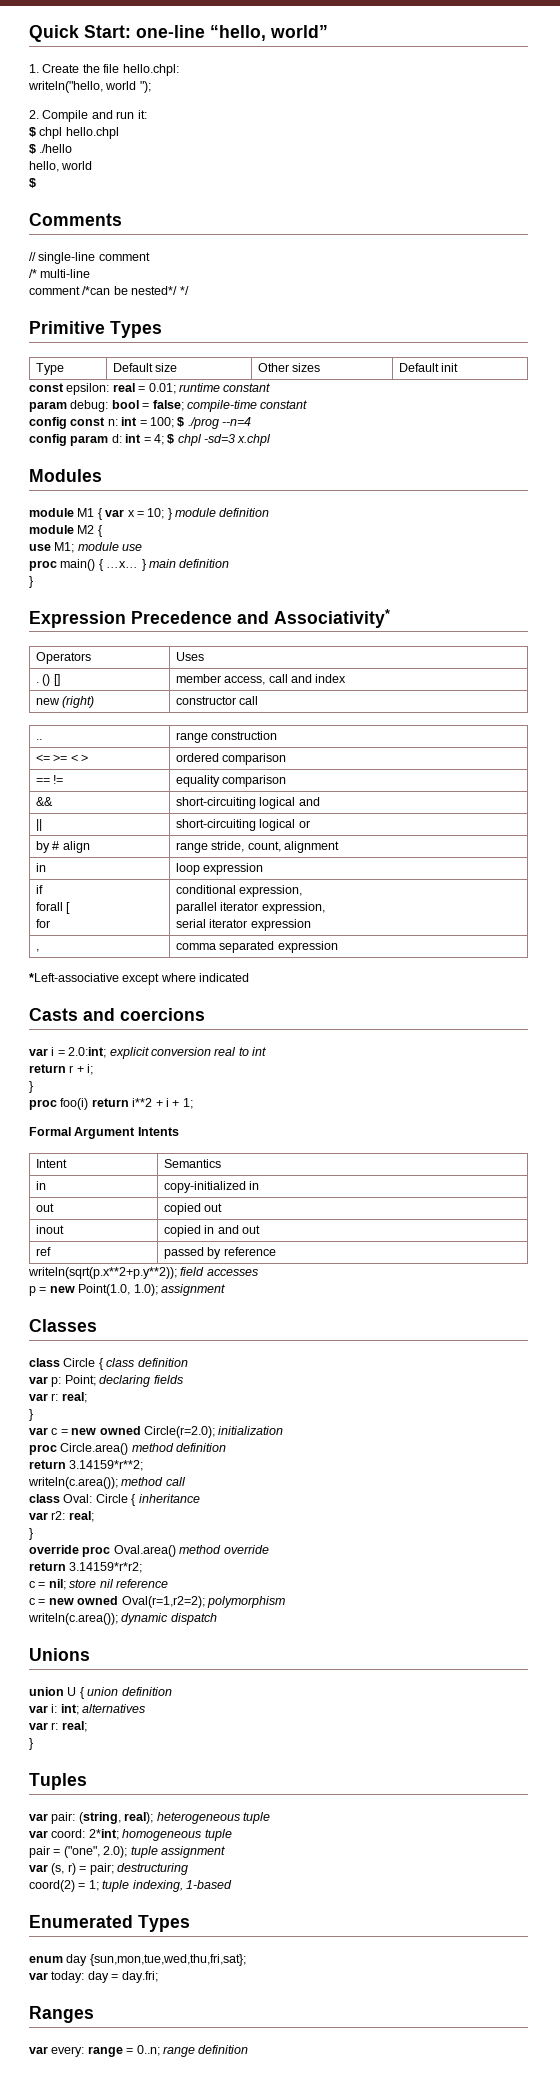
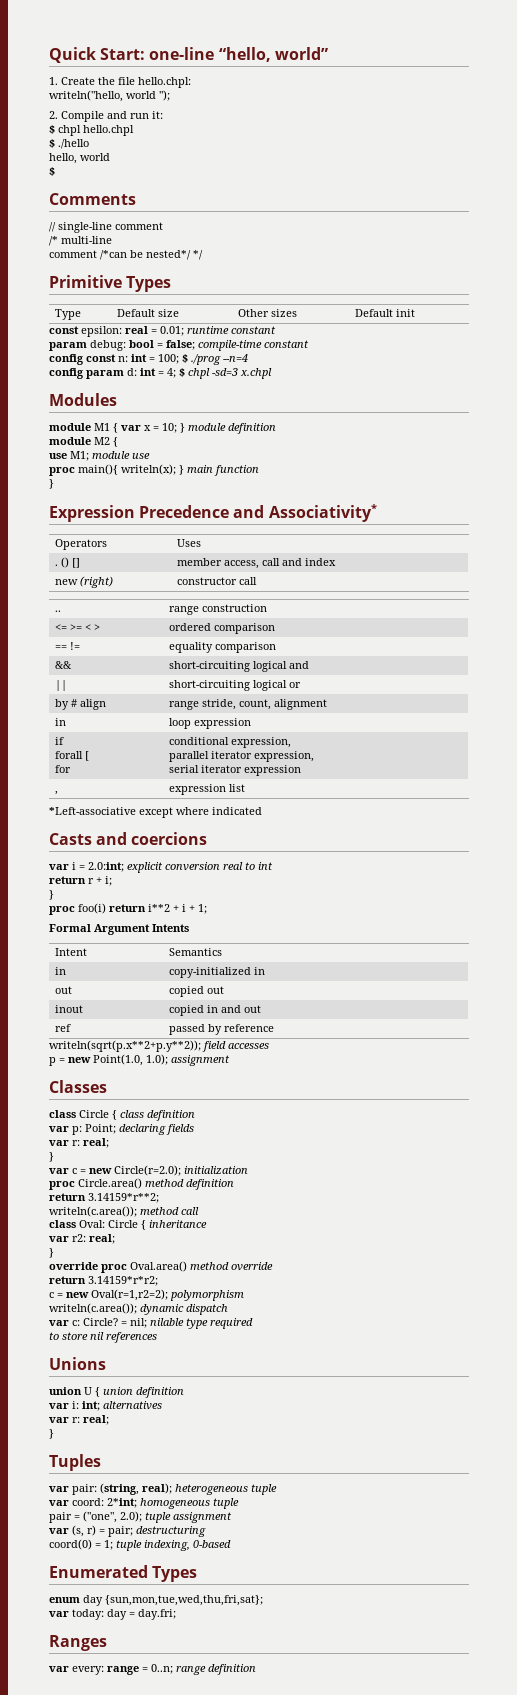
- proc main() { …x… } main definition
+ proc main(){ writeln(x); } main function
- , | comma separated expression
+ , | expression list
- var c = new owned Circle(r=2.0); initialization
+ var c = new Circle(r=2.0); initialization
- c = nil; store nil reference
- c = new owned Oval(r=1,r2=2); polymorphism
+ c = new Oval(r=1,r2=2); polymorphism
+ var c: Circle? = nil; nilable type required
+ to store nil references
- coord(2) = 1; tuple indexing, 1-based
+ coord(0) = 1; tuple indexing, 0-based

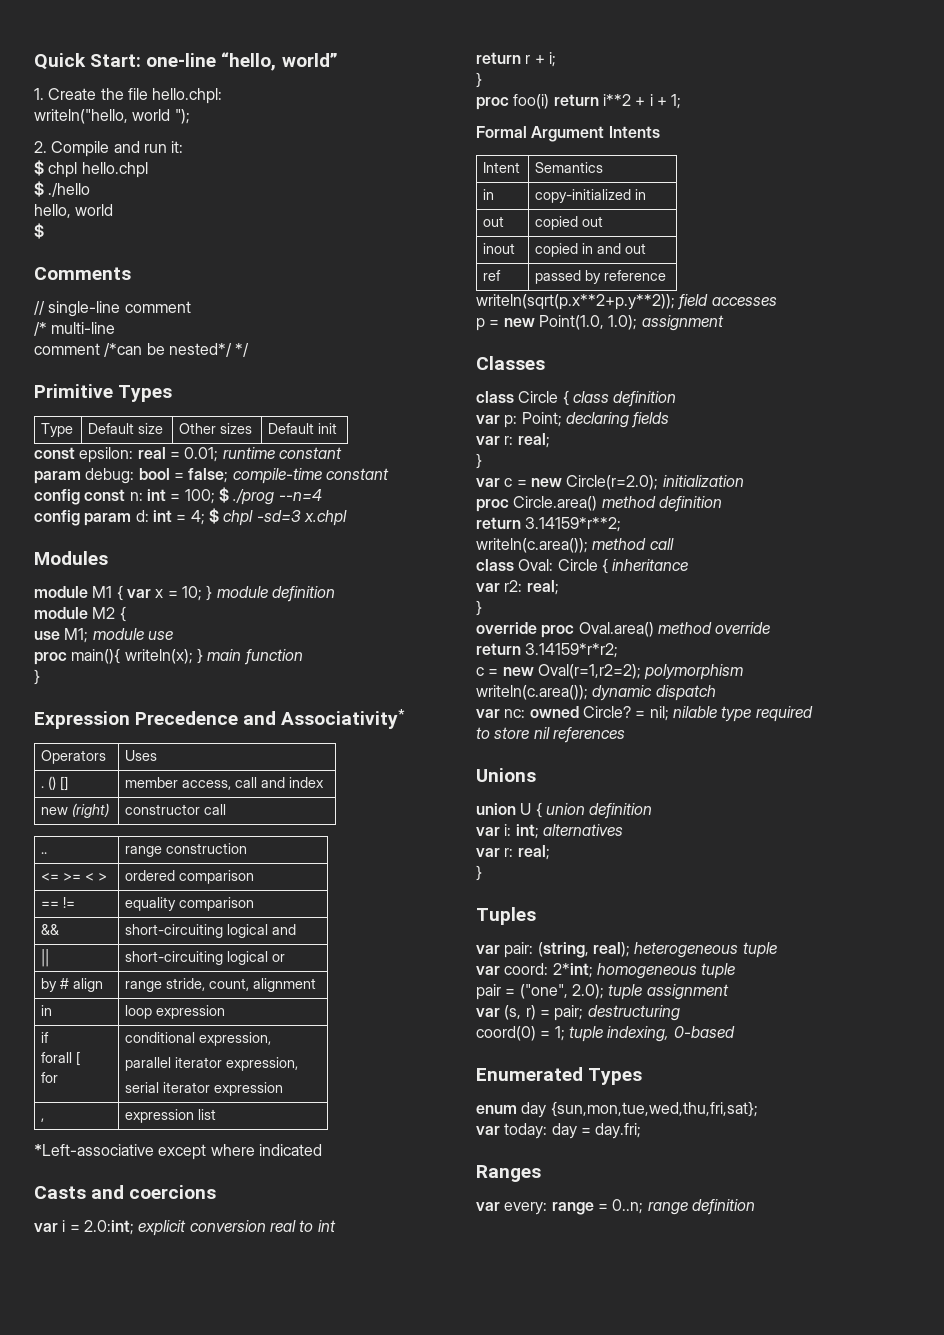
- var c: Circle?
+ var nc: owned Circle?

